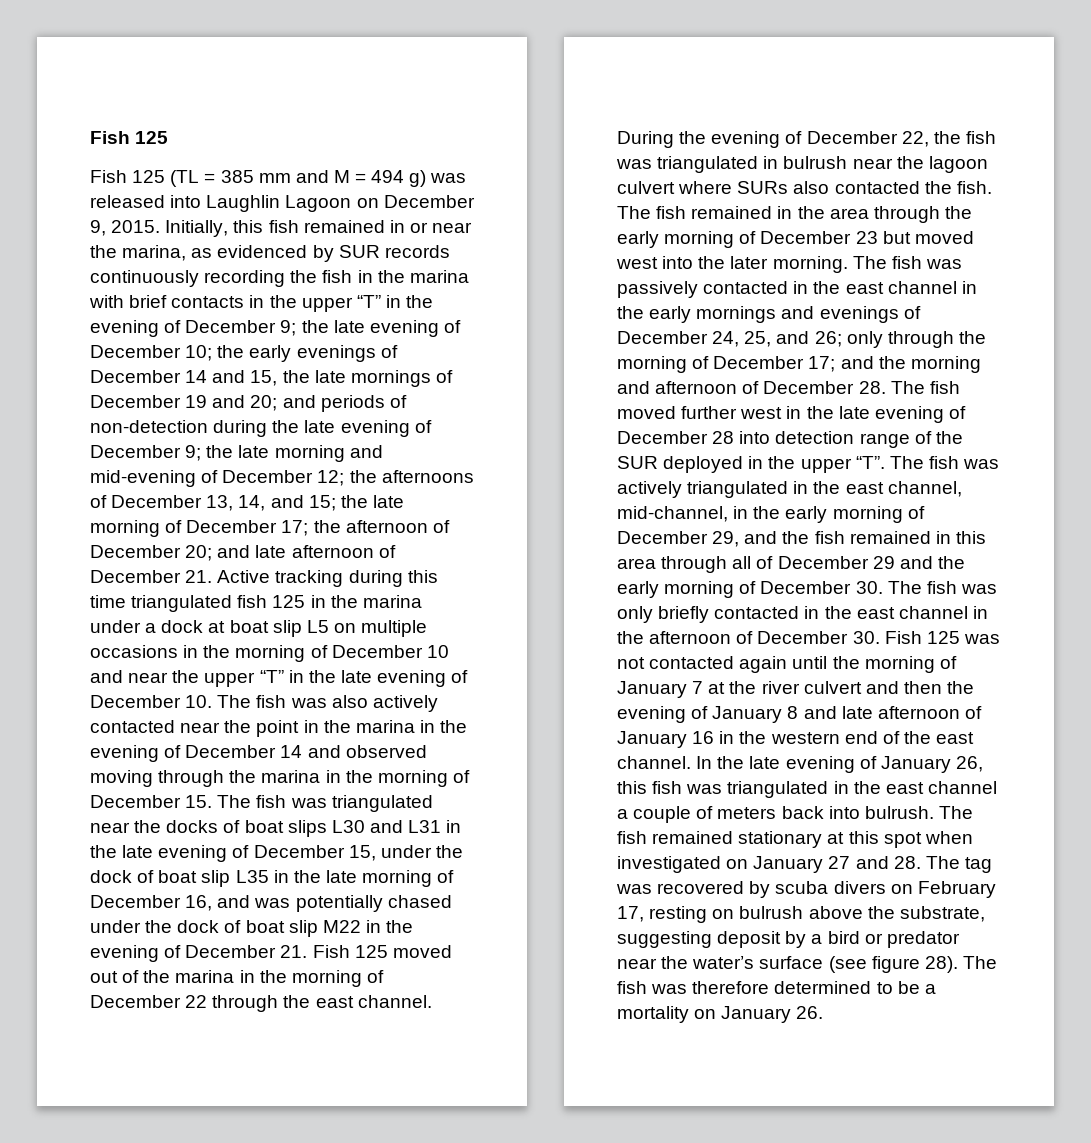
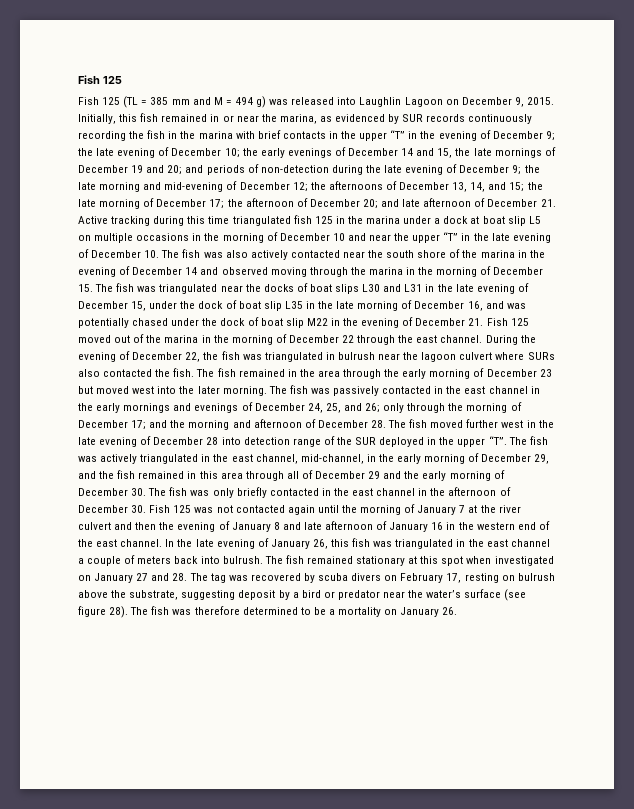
- and late afternoon of December 21. Active tracking during this time triangulated fish 125 in the marina under a dock at boat slip L5 on multiple occasions in the morning of December 10 and near the upper “T” in the late evening of December 10. The fish was also actively contacted near the point in the marina in the evening of December 14 and observed moving through the marina in the morning of December 15. The fish was triangulated near the docks of boat slips L30 and L31 in the late evening of December 15, under the dock of boat slip L35 in the late morning of December 16, and was potentially chased under the dock of boat slip M22 in the evening of December 21. Fish 125 moved out of the marina in the morning of December 22 through the east channel.
+ and late afternoon of December 21. Active tracking during this time triangulated fish 125 in the marina under a dock at boat slip L5 on multiple occasions in the morning of December 10 and near the upper “T” in the late evening of December 10. The fish was also actively contacted near the south shore of the marina in the evening of December 14 and observed moving through the marina in the morning of December 15. The fish was triangulated near the docks of boat slips L30 and L31 in the late evening of December 15, under the dock of boat slip L35 in the late morning of December 16, and was potentially chased under the dock of boat slip M22 in the evening of December 21. Fish 125 moved out of the marina in the morning of December 22 through the east channel.

